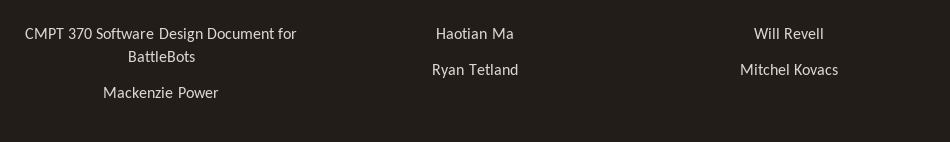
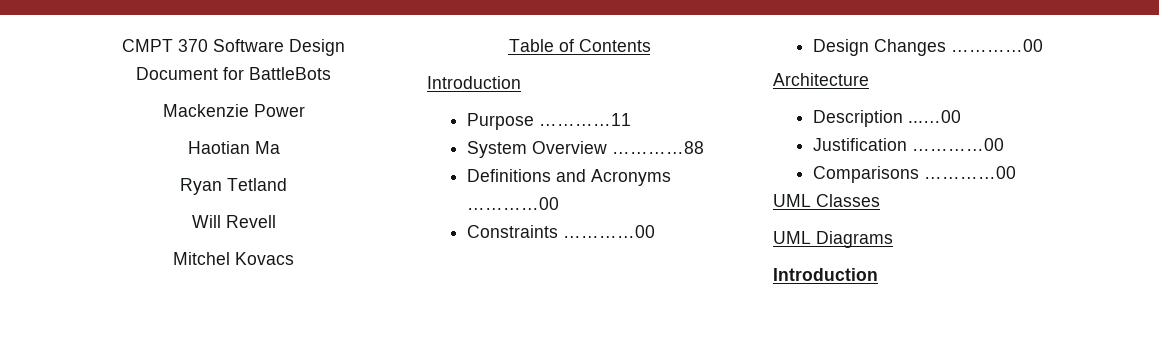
+ Table of Contents
+ Introduction
+ Purpose …………11
+ System Overview …………88
+ Definitions and Acronyms …………00
+ Constraints …………00
+ Design Changes …………00
+ Architecture
+ Description ...…00
+ Justification …………00
+ Comparisons …………00
+ UML Classes
+ UML Diagrams
+ Introduction

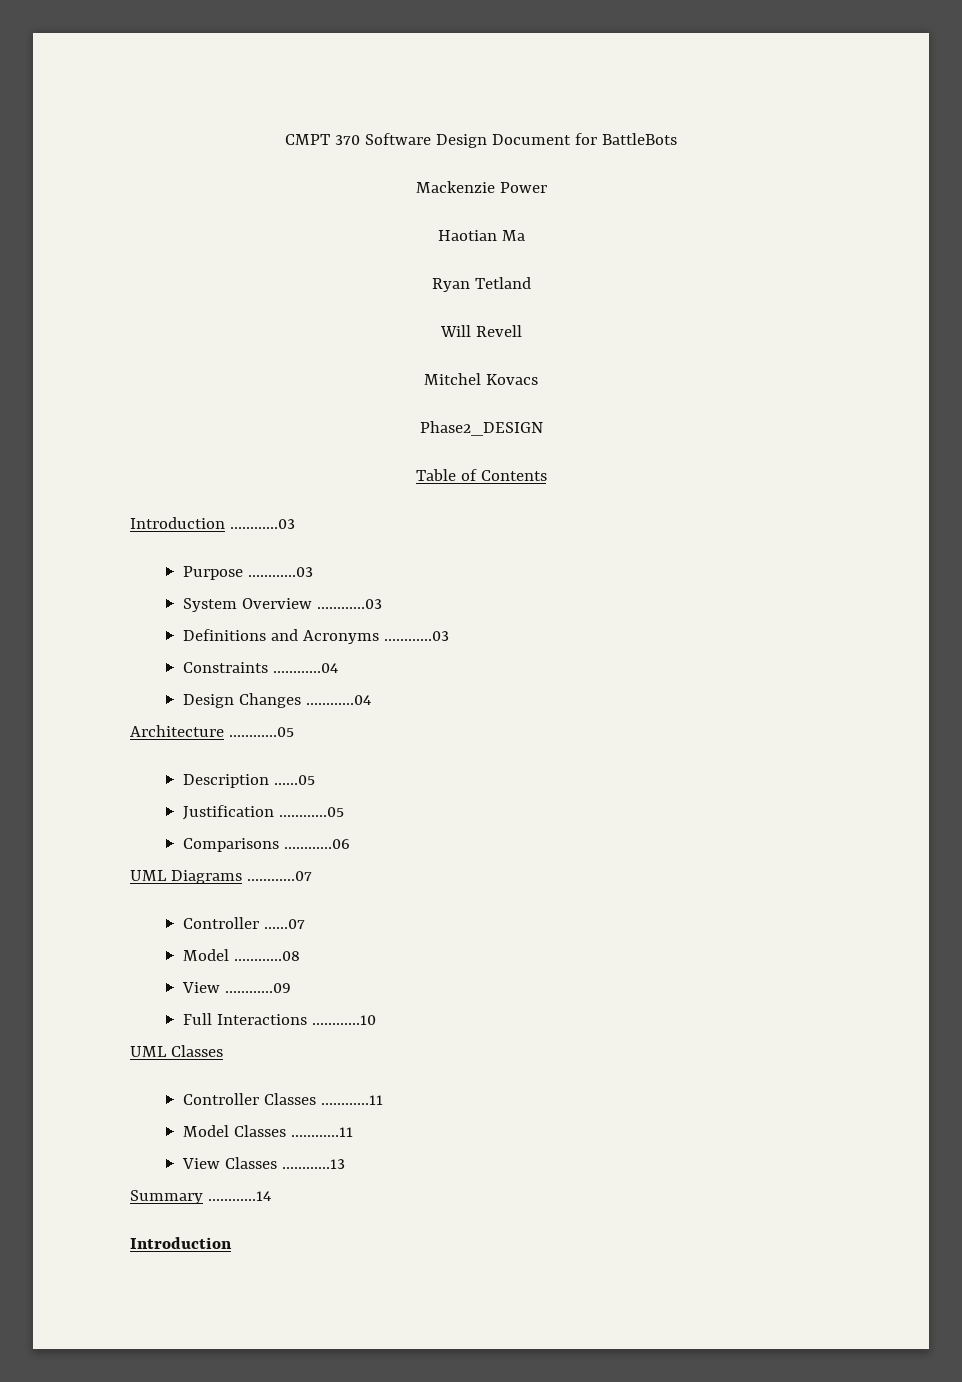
+ Phase2_DESIGN
  Table of Contents
- Introduction
+ Introduction …………03
- Purpose …………11
+ Purpose …………03
- System Overview …………88
+ System Overview …………03
- Definitions and Acronyms …………00
+ Definitions and Acronyms …………03
- Constraints …………00
+ Constraints …………04
- Design Changes …………00
+ Design Changes …………04
- Architecture
+ Architecture …………05
- Description ...…00
+ Description ...…05
- Justification …………00
+ Justification …………05
- Comparisons …………00
+ Comparisons …………06
+ UML Diagrams …………07
+ Controller …...07
+ Model …………08
+ View …………09
+ Full Interactions …………10
  UML Classes
- UML Diagrams
+ Controller Classes …………11
+ Model Classes …………11
+ View Classes …………13
+ Summary …………14

